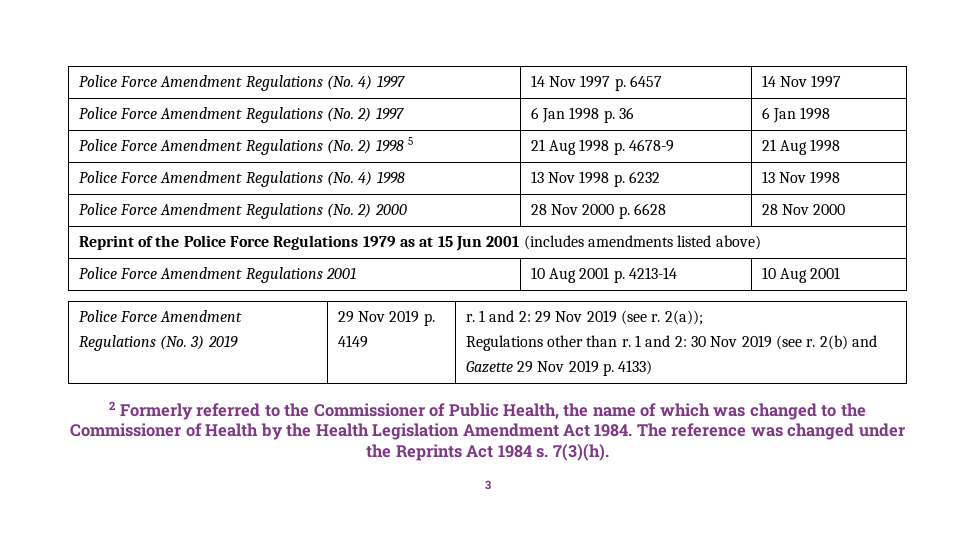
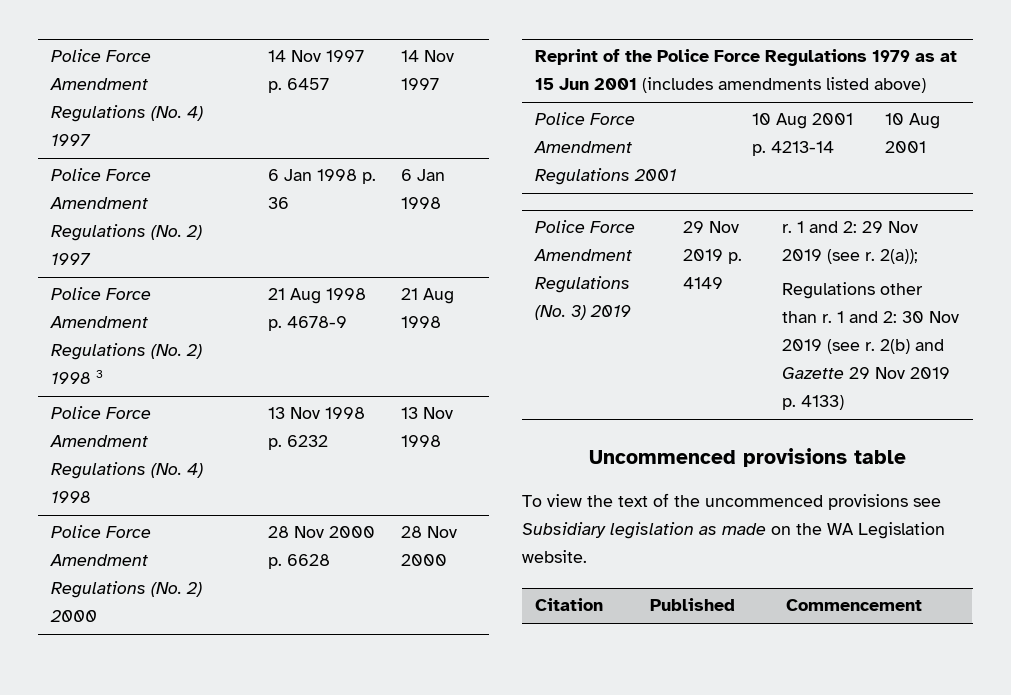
- Police Force Amendment Regulations (No. 2) 1998 5 | 21 Aug 1998 p. 4678-9 | 21 Aug 1998
+ Police Force Amendment Regulations (No. 2) 1998 3 | 21 Aug 1998 p. 4678-9 | 21 Aug 1998
- 2 Formerly referred to the Commissioner of Public Health, the name of which was changed to the Commissioner of Health by the Health Legislation Amendment Act 1984. The reference was changed under the Reprints Act 1984 s. 7(3)(h).
- 3
+ Uncommenced provisions table
+ To view the text of the uncommenced provisions see Subsidiary legislation as made on the WA Legislation website.
+ Citation | Published | Commencement

